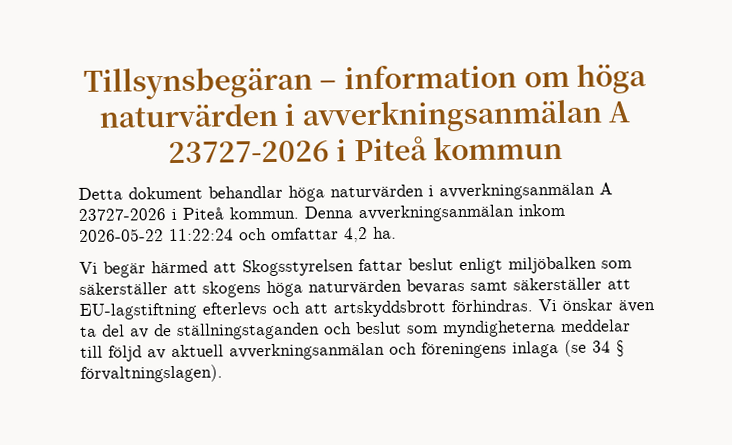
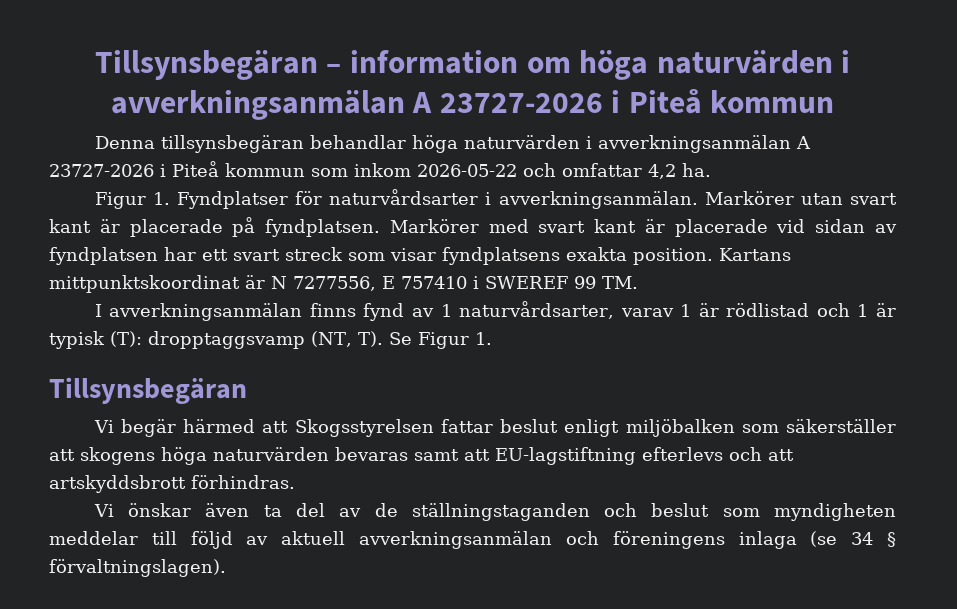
- Detta dokument behandlar höga naturvärden i avverkningsanmälan A 23727-2026 i Piteå kommun. Denna avverkningsanmälan inkom 2026-05-22 11:22:24 och omfattar 4,2 ha.
+ Denna tillsynsbegäran behandlar höga naturvärden i avverkningsanmälan A 23727-2026 i Piteå kommun som inkom 2026-05-22 och omfattar 4,2 ha.
+ Figur 1. Fyndplatser för naturvårdsarter i avverkningsanmälan. Markörer utan svart kant är placerade på fyndplatsen. Markörer med svart kant är placerade vid sidan av fyndplatsen har ett svart streck som visar fyndplatsens exakta position. Kartans mittpunktskoordinat är N 7277556, E 757410 i SWEREF 99 TM.
+ I avverkningsanmälan finns fynd av 1 naturvårdsarter, varav 1 är rödlistad och 1 är typisk (T): dropptaggsvamp (NT, T). Se Figur 1.
+ Tillsynsbegäran
- Vi begär härmed att Skogsstyrelsen fattar beslut enligt miljöbalken som säkerställer att skogens höga naturvärden bevaras samt säkerställer att EU-lagstiftning efterlevs och att artskyddsbrott förhindras. Vi önskar även ta del av de ställningstaganden och beslut som myndigheterna meddelar till följd av aktuell avverkningsanmälan och föreningens inlaga (se 34 § förvaltningslagen).
+ Vi begär härmed att Skogsstyrelsen fattar beslut enligt miljöbalken som säkerställer att skogens höga naturvärden bevaras samt att EU-lagstiftning efterlevs och att artskyddsbrott förhindras.
+ Vi önskar även ta del av de ställningstaganden och beslut som myndigheten meddelar till följd av aktuell avverkningsanmälan och föreningens inlaga (se 34 § förvaltningslagen).

